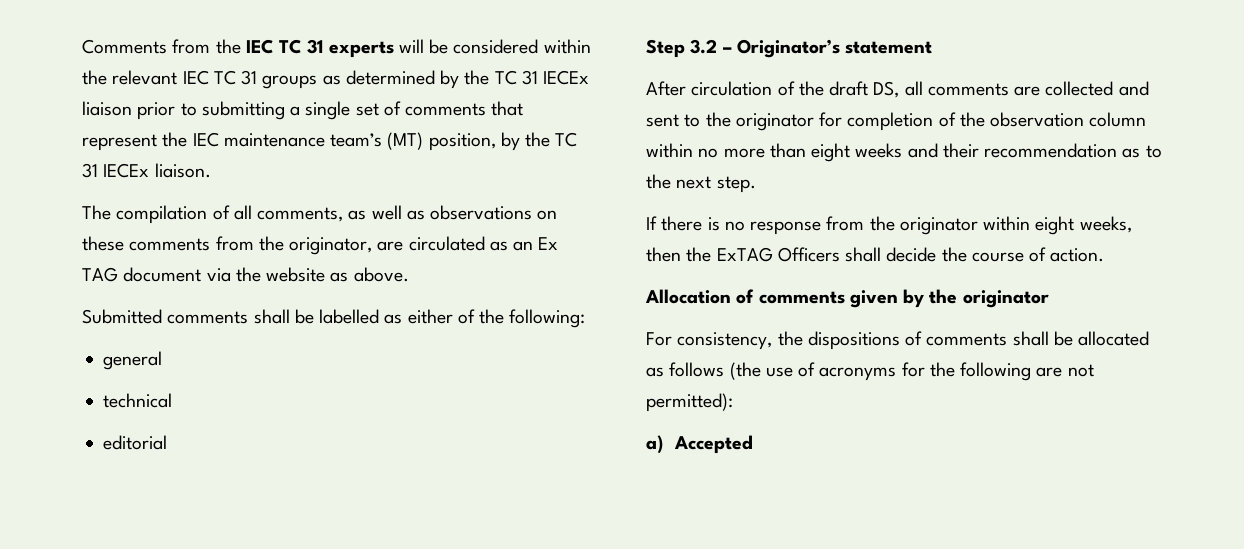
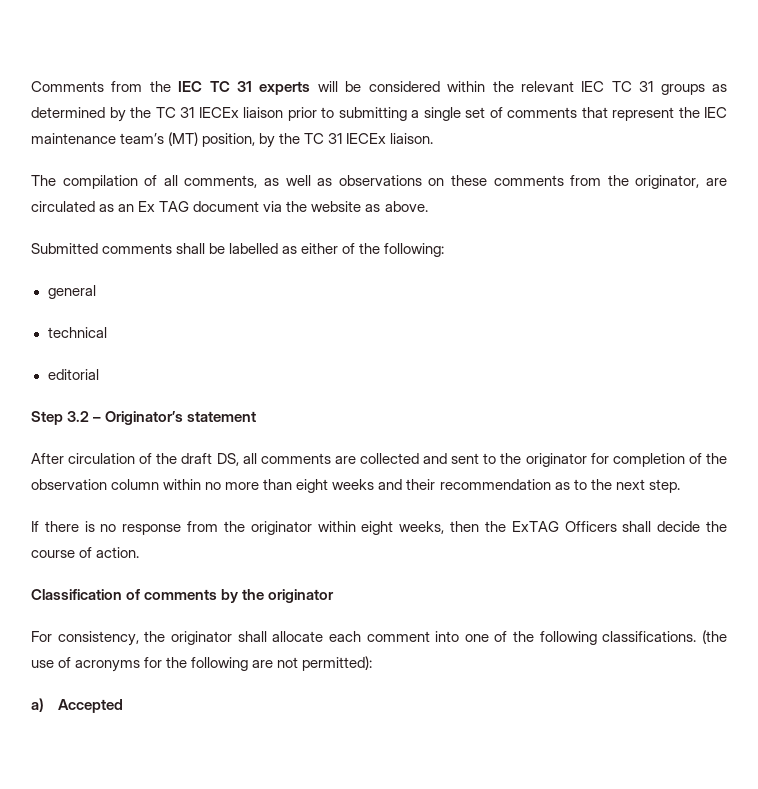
- Allocation of comments given by the originator
+ Classification of comments by the originator
- For consistency, the dispositions of comments shall be allocated as follows (the use of acronyms for the following are not permitted):
+ For consistency, the originator shall allocate each comment into one of the following classifications. (the use of acronyms for the following are not permitted):

